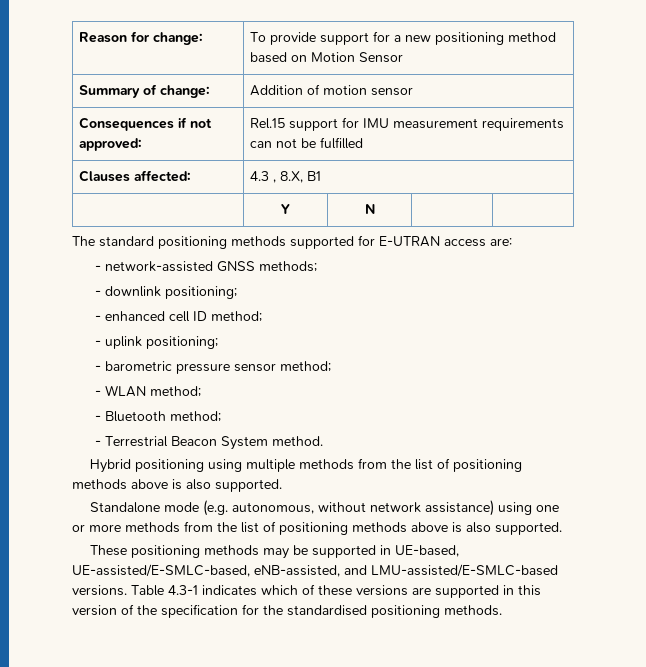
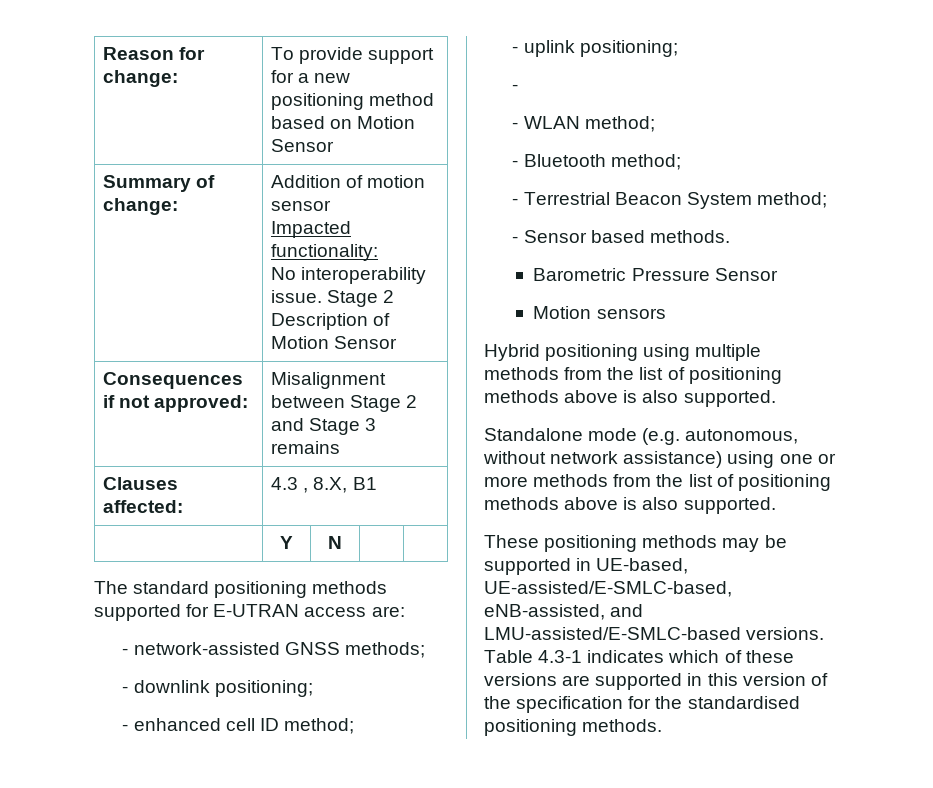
  Summary of change: | Addition of motion sensor
- Consequences if not approved: | Rel.15 support for IMU measurement requirements can not be fulfilled
+ Impacted functionality:
+ No interoperability issue. Stage 2 Description of Motion Sensor
+ Consequences if not approved: | Misalignment between Stage 2 and Stage 3 remains
  - uplink positioning;
- - barometric pressure sensor method;
+ -
- - Terrestrial Beacon System method.
+ - Terrestrial Beacon System method;
+ - Sensor based methods.
+ Barometric Pressure Sensor
+ Motion sensors

